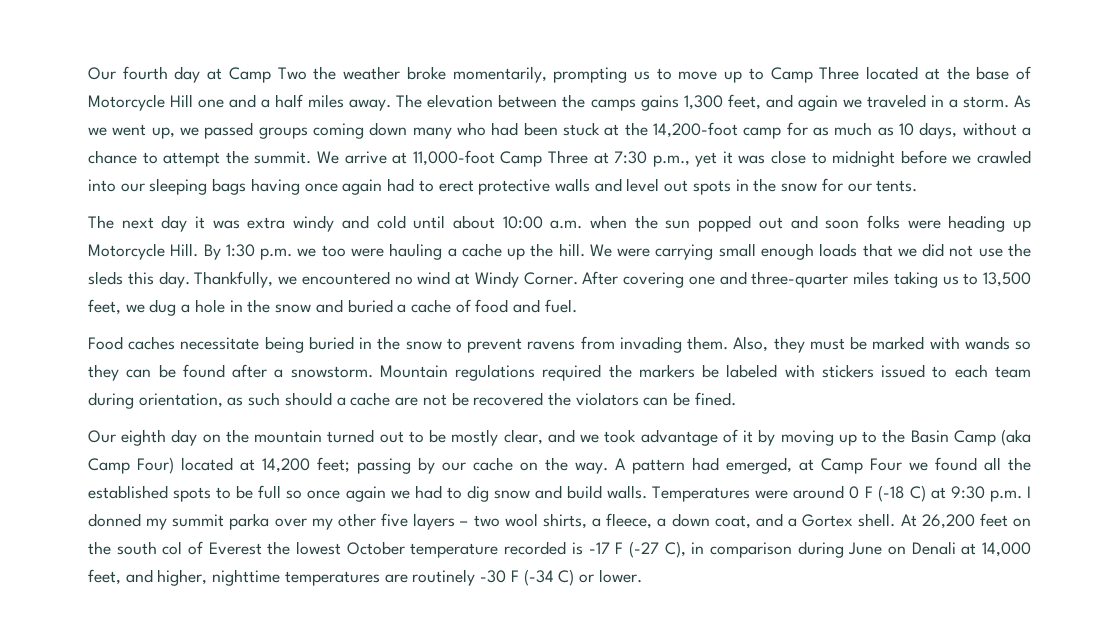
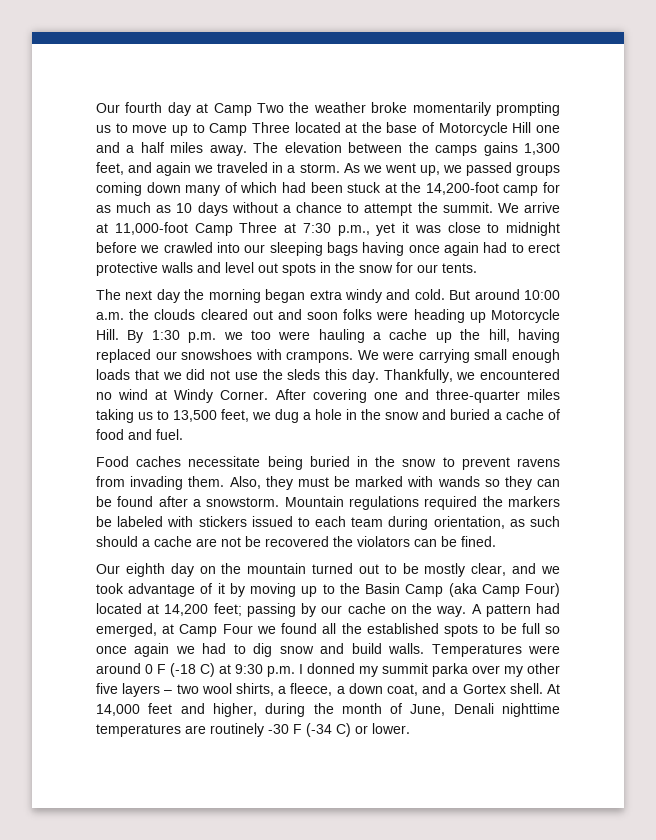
- Our fourth day at Camp Two the weather broke momentarily, prompting us to move up to Camp Three located at the base of Motorcycle Hill one and a half miles away.
+ Our fourth day at Camp Two the weather broke momentarily prompting us to move up to Camp Three located at the base of Motorcycle Hill one and a half miles away.
- As we went up, we passed groups coming down many who had been stuck at the 14,200-foot camp for as much as 10 days, without a chance to attempt the summit.
+ As we went up, we passed groups coming down many of which had been stuck at the 14,200-foot camp for as much as 10 days without a chance to attempt the summit.
- The next day it was extra windy and cold until about 10:00 a.m. when the sun popped out and soon folks were heading up Motorcycle Hill.
+ The next day the morning began extra windy and cold. But around 10:00 a.m. the clouds cleared out and soon folks were heading up Motorcycle Hill.
- By 1:30 p.m. we too were hauling a cache up the hill.
+ By 1:30 p.m. we too were hauling a cache up the hill, having replaced our snowshoes with crampons.
- At 26,200 feet on the south col of Everest the lowest October temperature recorded is -17 F (-27 C), in comparison during June on Denali at 14,000 feet, and higher, nighttime temperatures are routinely -30 F (-34 C) or lower.
+ At 14,000 feet and higher, during the month of June, Denali nighttime temperatures are routinely -30 F (-34 C) or lower.

